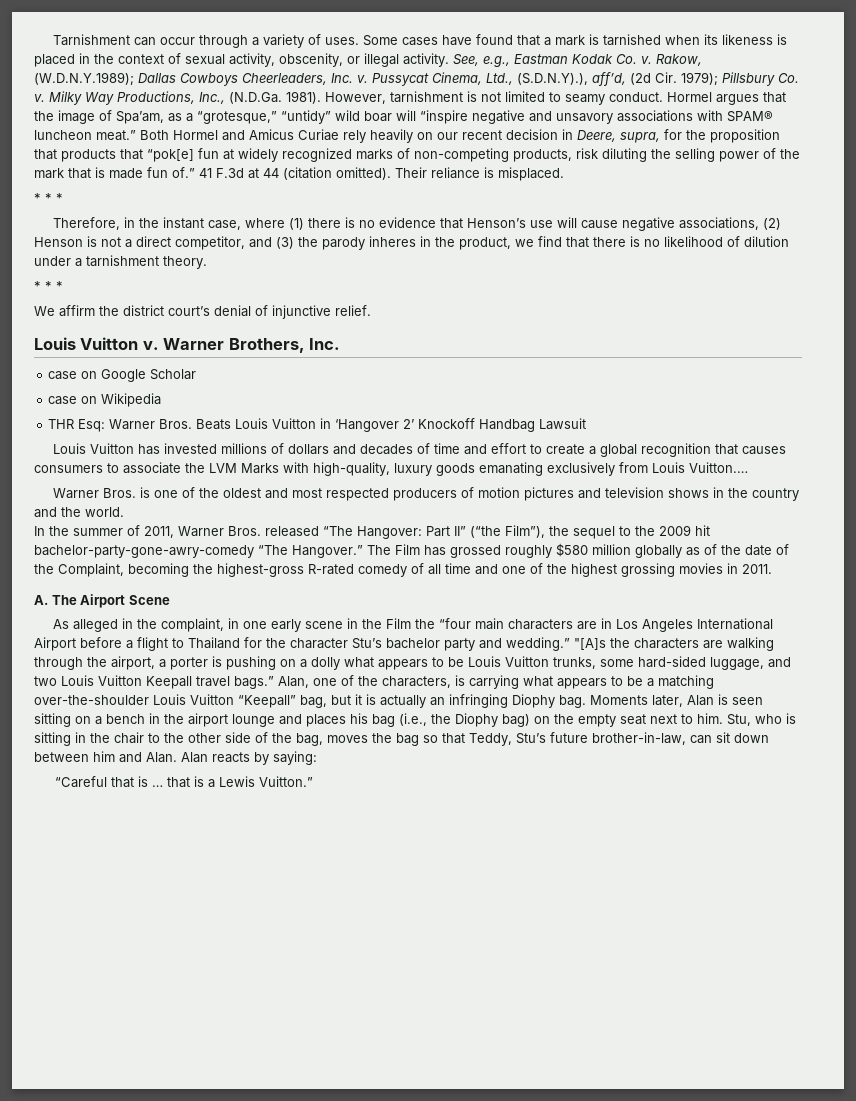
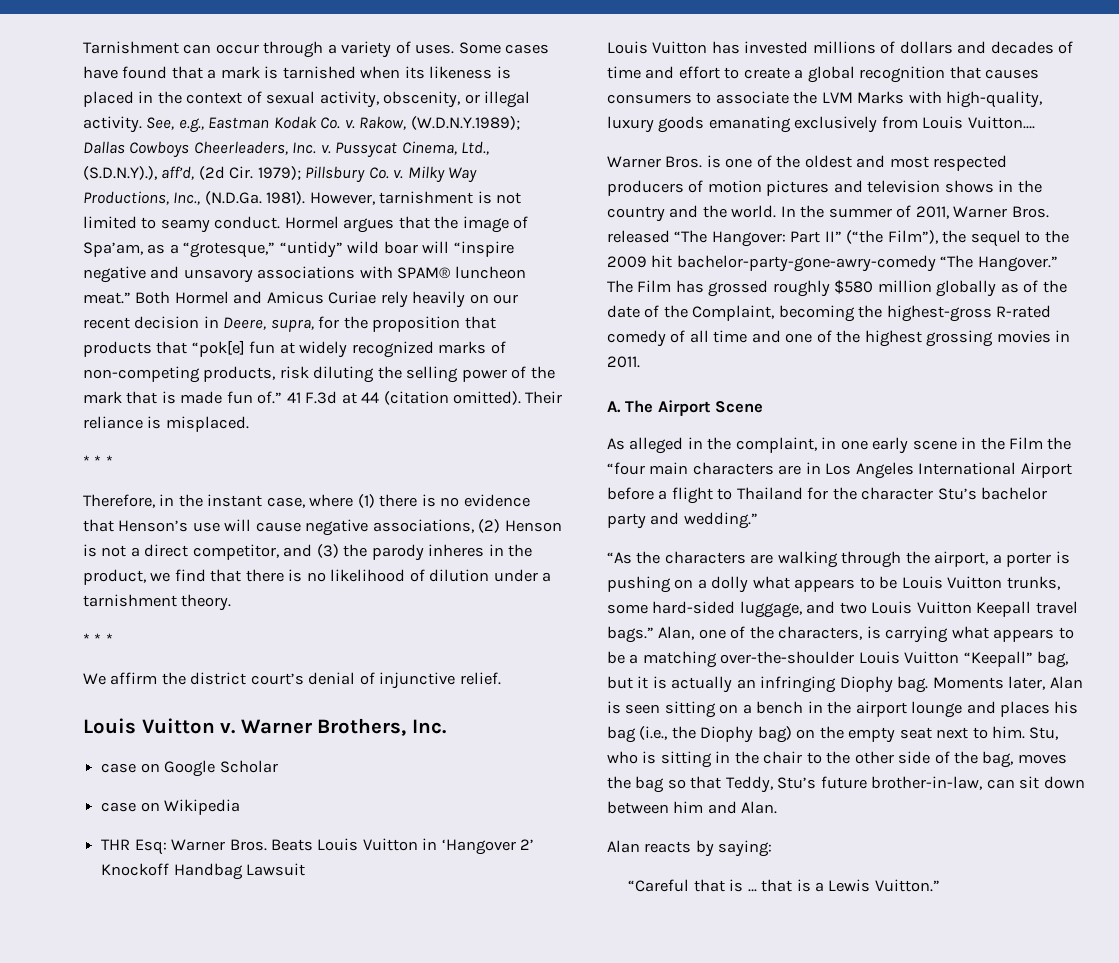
- Warner Bros. is one of the oldest and most respected producers of motion pictures and television shows in the country and the world.
- In the summer of 2011, Warner Bros. released “The Hangover: Part II” (“the Film”), the sequel to the 2009 hit bachelor-party-gone-awry-comedy “The Hangover.”
+ Warner Bros. is one of the oldest and most respected producers of motion pictures and television shows in the country and the world. In the summer of 2011, Warner Bros. released “The Hangover: Part II” (“the Film”), the sequel to the 2009 hit bachelor-party-gone-awry-comedy “The Hangover.”
- As alleged in the complaint, in one early scene in the Film the “four main characters are in Los Angeles International Airport before a flight to Thailand for the character Stu’s bachelor party and wedding.” "[A]s the characters are walking through the airport, a porter is pushing on a dolly what appears to be Louis Vuitton trunks, some hard-sided luggage, and two Louis Vuitton Keepall travel bags.”
+ As alleged in the complaint, in one early scene in the Film the “four main characters are in Los Angeles International Airport before a flight to Thailand for the character Stu’s bachelor party and wedding.”
+ “As the characters are walking through the airport, a porter is pushing on a dolly what appears to be Louis Vuitton trunks, some hard-sided luggage, and two Louis Vuitton Keepall travel bags.”
- Stu, who is sitting in the chair to the other side of the bag, moves the bag so that Teddy, Stu’s future brother-in-law, can sit down between him and Alan. Alan reacts by saying:
+ Stu, who is sitting in the chair to the other side of the bag, moves the bag so that Teddy, Stu’s future brother-in-law, can sit down between him and Alan.
+ Alan reacts by saying:

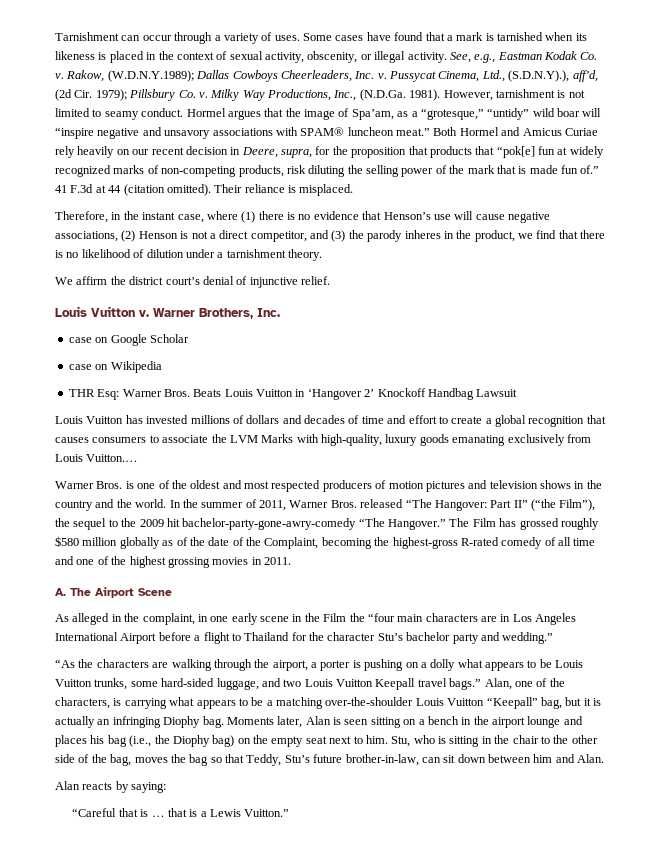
  Their reliance is misplaced.
- * * *
  Therefore, in the instant case, where (1) there is no evidence that Henson’s use will cause negative associations, (2) Henson is not a direct competitor, and (3) the parody inheres in the product, we find that there is no likelihood of dilution under a tarnishment theory.
- * * *

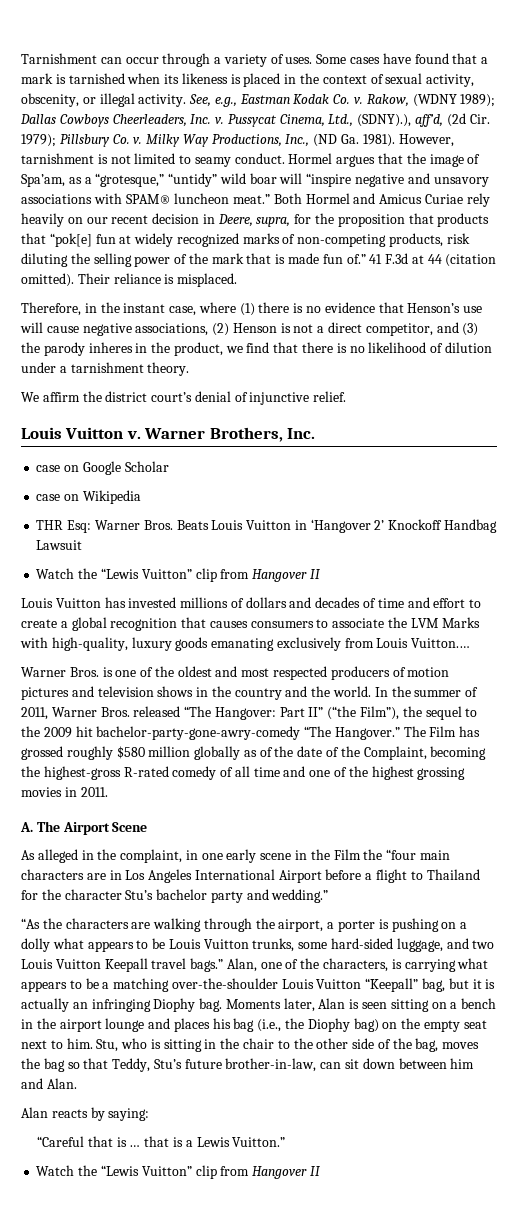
- Rakow, (W.D.N.Y.1989); Dallas Cowboys Cheerleaders, Inc. v.
+ Rakow, (WDNY 1989); Dallas Cowboys Cheerleaders, Inc. v.
- Pussycat Cinema, Ltd., (S.D.N.Y).), aff’d, (2d Cir. 1979); Pillsbury Co. v.
+ Pussycat Cinema, Ltd., (SDNY).), aff’d, (2d Cir. 1979); Pillsbury Co. v.
- Milky Way Productions, Inc., (N.D.Ga. 1981).
+ Milky Way Productions, Inc., (ND Ga. 1981).
  Beats Louis Vuitton in ‘Hangover 2’ Knockoff Handbag Lawsuit
+ Watch the “Lewis Vuitton” clip from Hangover II
  “Careful that is … that is a Lewis Vuitton.”
+ Watch the “Lewis Vuitton” clip from Hangover II

